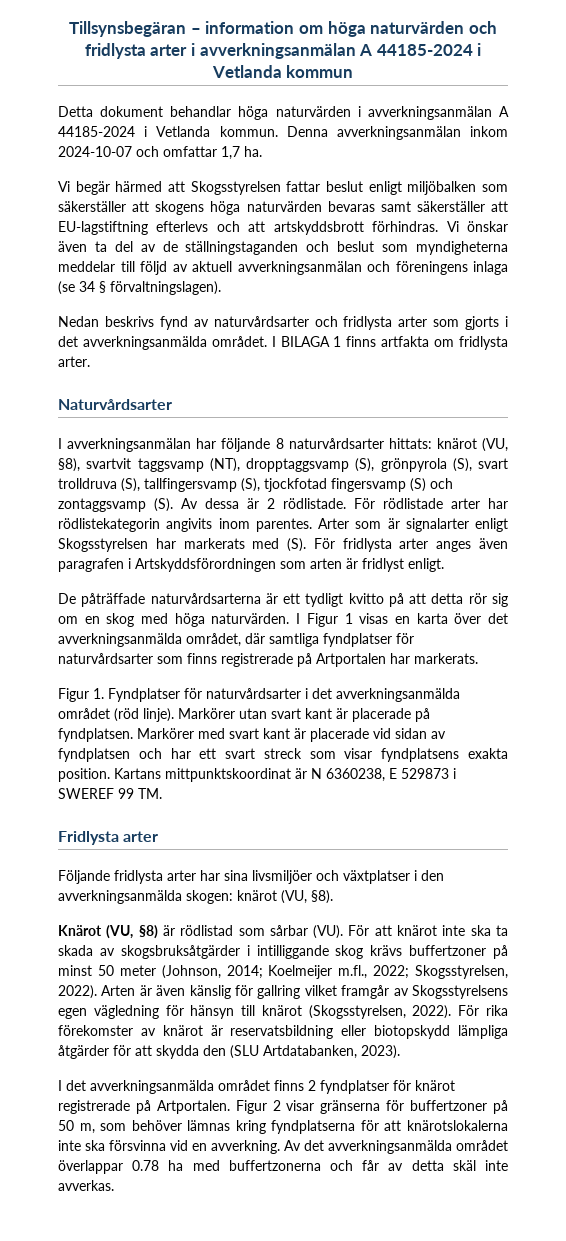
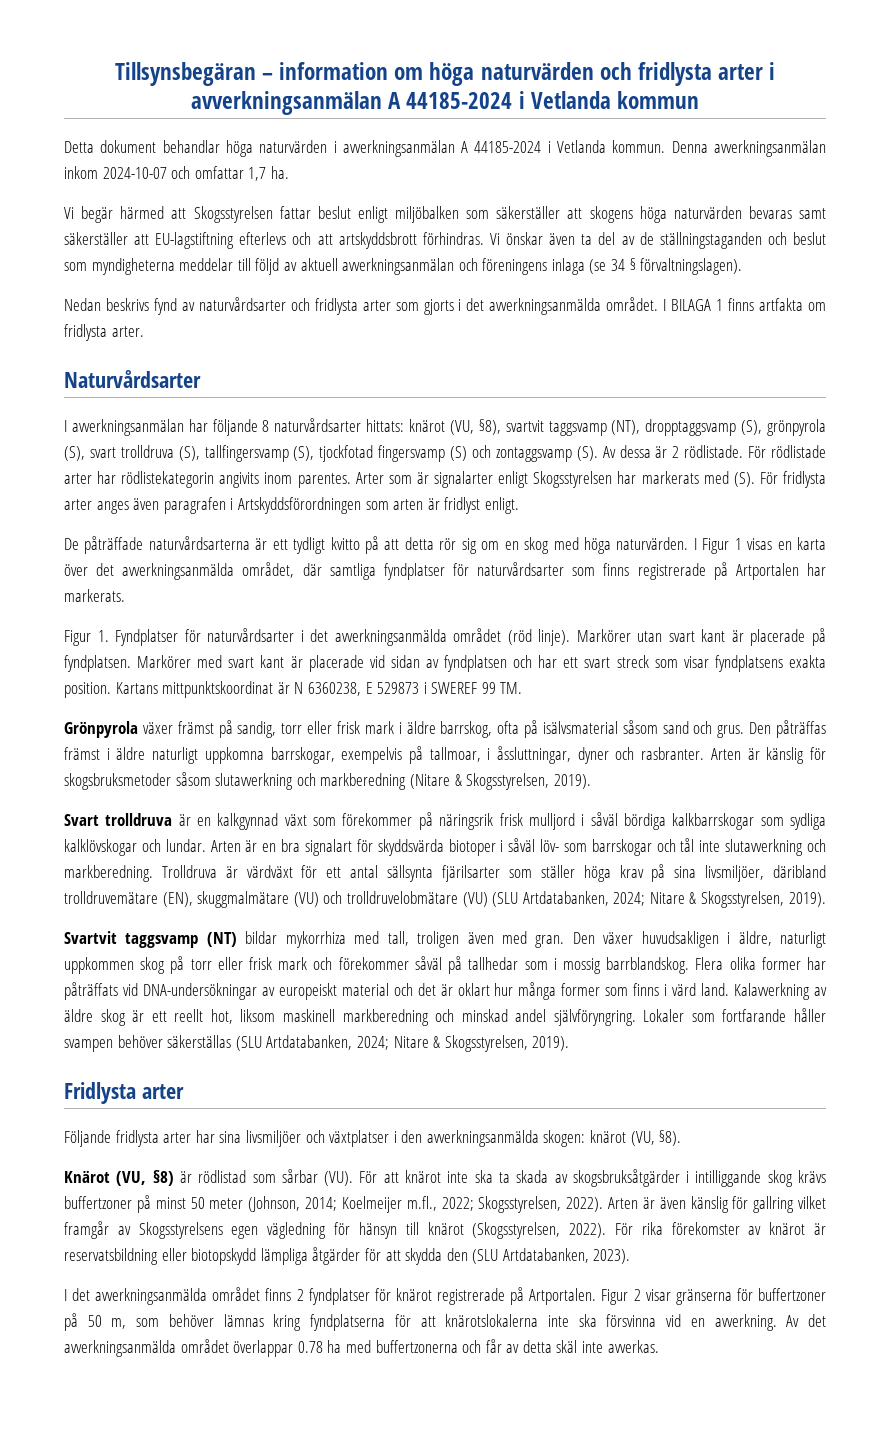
+ Grönpyrola växer främst på sandig, torr eller frisk mark i äldre barrskog, ofta på isälvsmaterial såsom sand och grus. Den påträffas främst i äldre naturligt uppkomna barrskogar, exempelvis på tallmoar, i åssluttningar, dyner och rasbranter. Arten är känslig för skogsbruksmetoder såsom slutavverkning och markberedning (Nitare & Skogsstyrelsen, 2019).
+ Svart trolldruva är en kalkgynnad växt som förekommer på näringsrik frisk mulljord i såväl bördiga kalkbarrskogar som sydliga kalklövskogar och lundar. Arten är en bra signalart för skyddsvärda biotoper i såväl löv- som barrskogar och tål inte slutavverkning och markberedning. Trolldruva är värdväxt för ett antal sällsynta fjärilsarter som ställer höga krav på sina livsmiljöer, däribland trolldruvemätare (EN), skuggmalmätare (VU) och trolldruvelobmätare (VU) (SLU Artdatabanken, 2024; Nitare & Skogsstyrelsen, 2019).
+ Svartvit taggsvamp (NT) bildar mykorrhiza med tall, troligen även med gran. Den växer huvudsakligen i äldre, naturligt uppkommen skog på torr eller frisk mark och förekommer såväl på tallhedar som i mossig barrblandskog. Flera olika former har påträffats vid DNA-undersökningar av europeiskt material och det är oklart hur många former som finns i värd land. Kalavverkning av äldre skog är ett reellt hot, liksom maskinell markberedning och minskad andel självföryngring. Lokaler som fortfarande håller svampen behöver säkerställas (SLU Artdatabanken, 2024; Nitare & Skogsstyrelsen, 2019).

